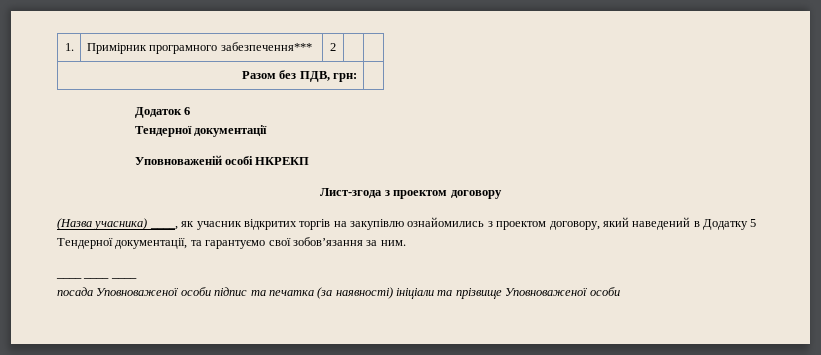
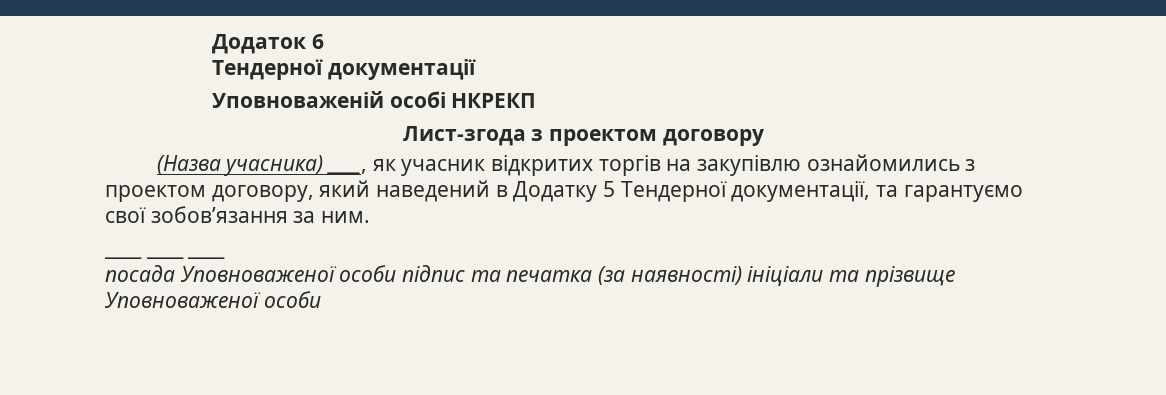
- 1. | Примірник програмного забезпечення*** | 2 | |
- Разом без ПДВ, грн: |

